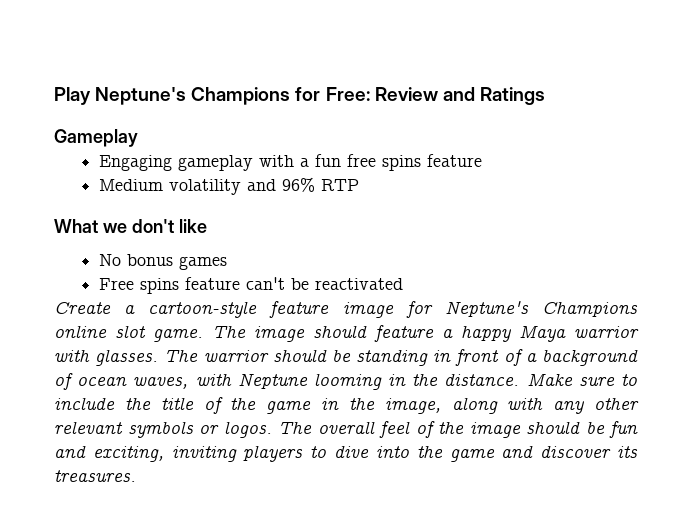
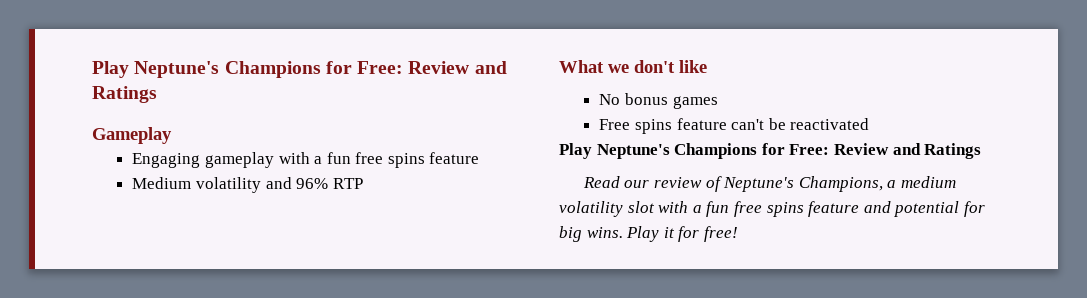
  Free spins feature can't be reactivated
- Create a cartoon-style feature image for Neptune's Champions online slot game. The image should feature a happy Maya warrior with glasses. The warrior should be standing in front of a background of ocean waves, with Neptune looming in the distance. Make sure to include the title of the game in the image, along with any other relevant symbols or logos. The overall feel of the image should be fun and exciting, inviting players to dive into the game and discover its treasures.
+ Play Neptune's Champions for Free: Review and Ratings
+ Read our review of Neptune's Champions, a medium volatility slot with a fun free spins feature and potential for big wins. Play it for free!

